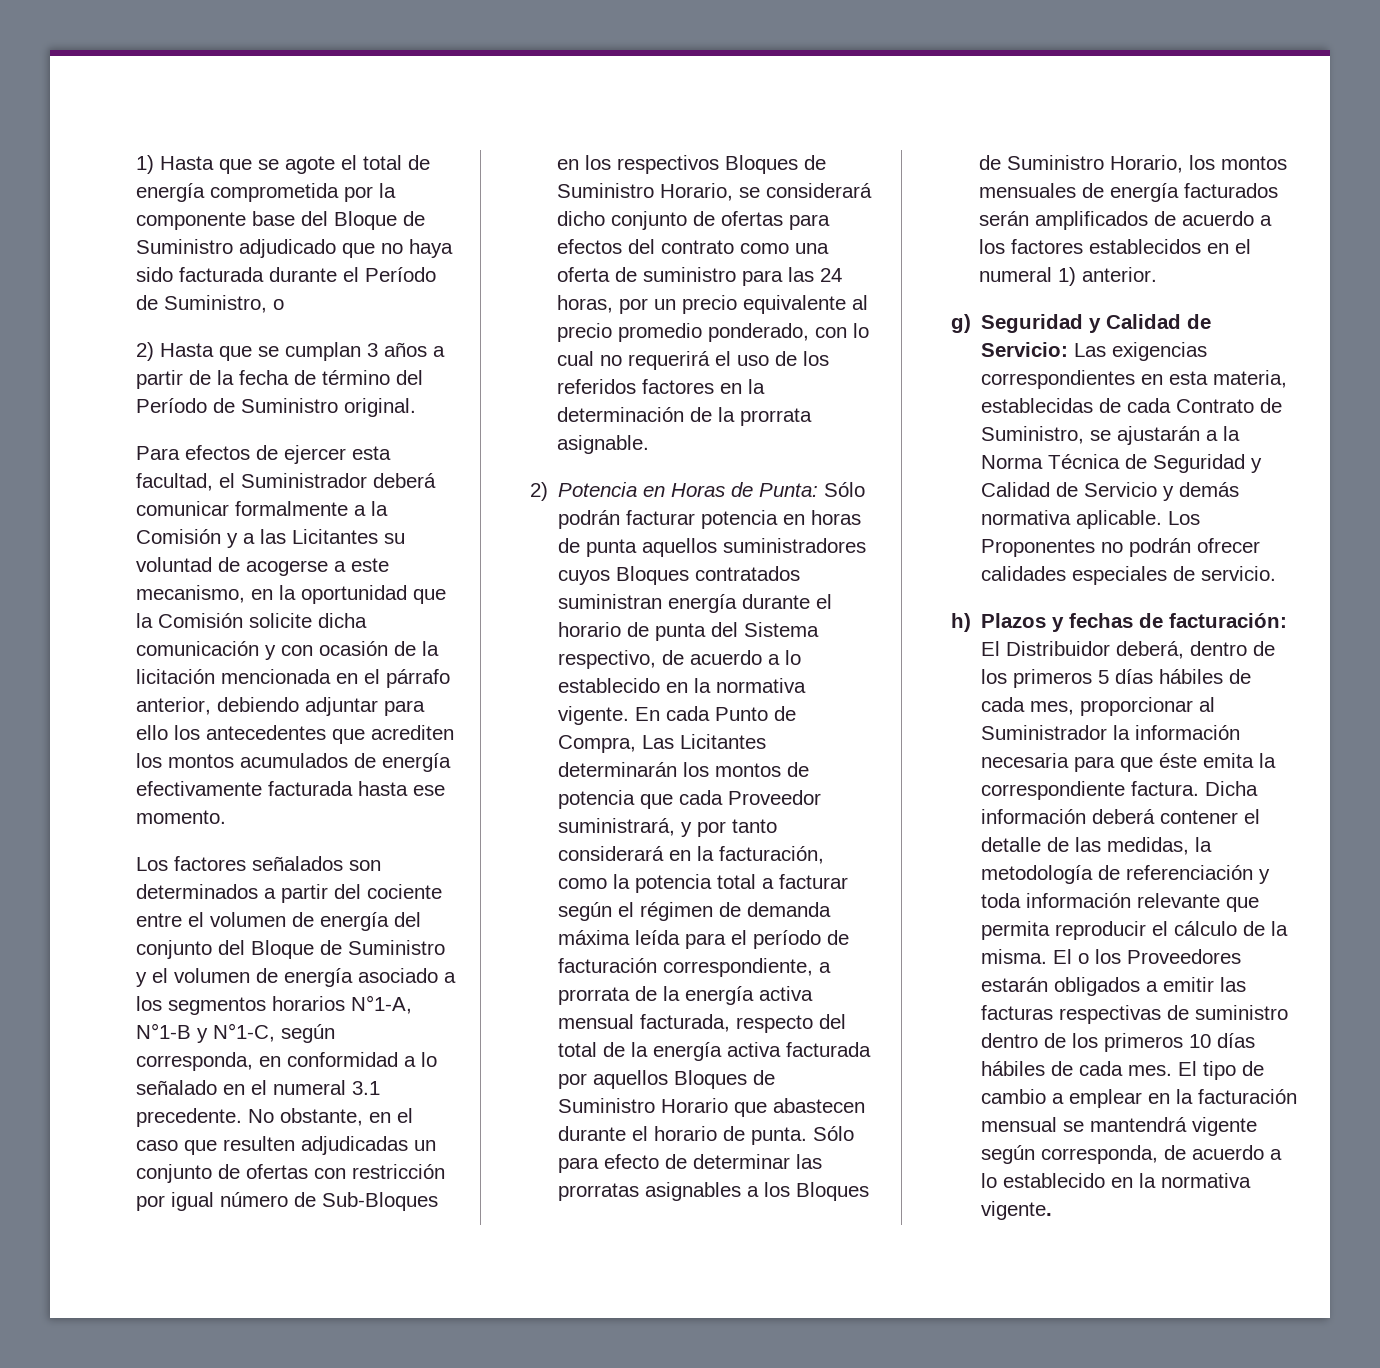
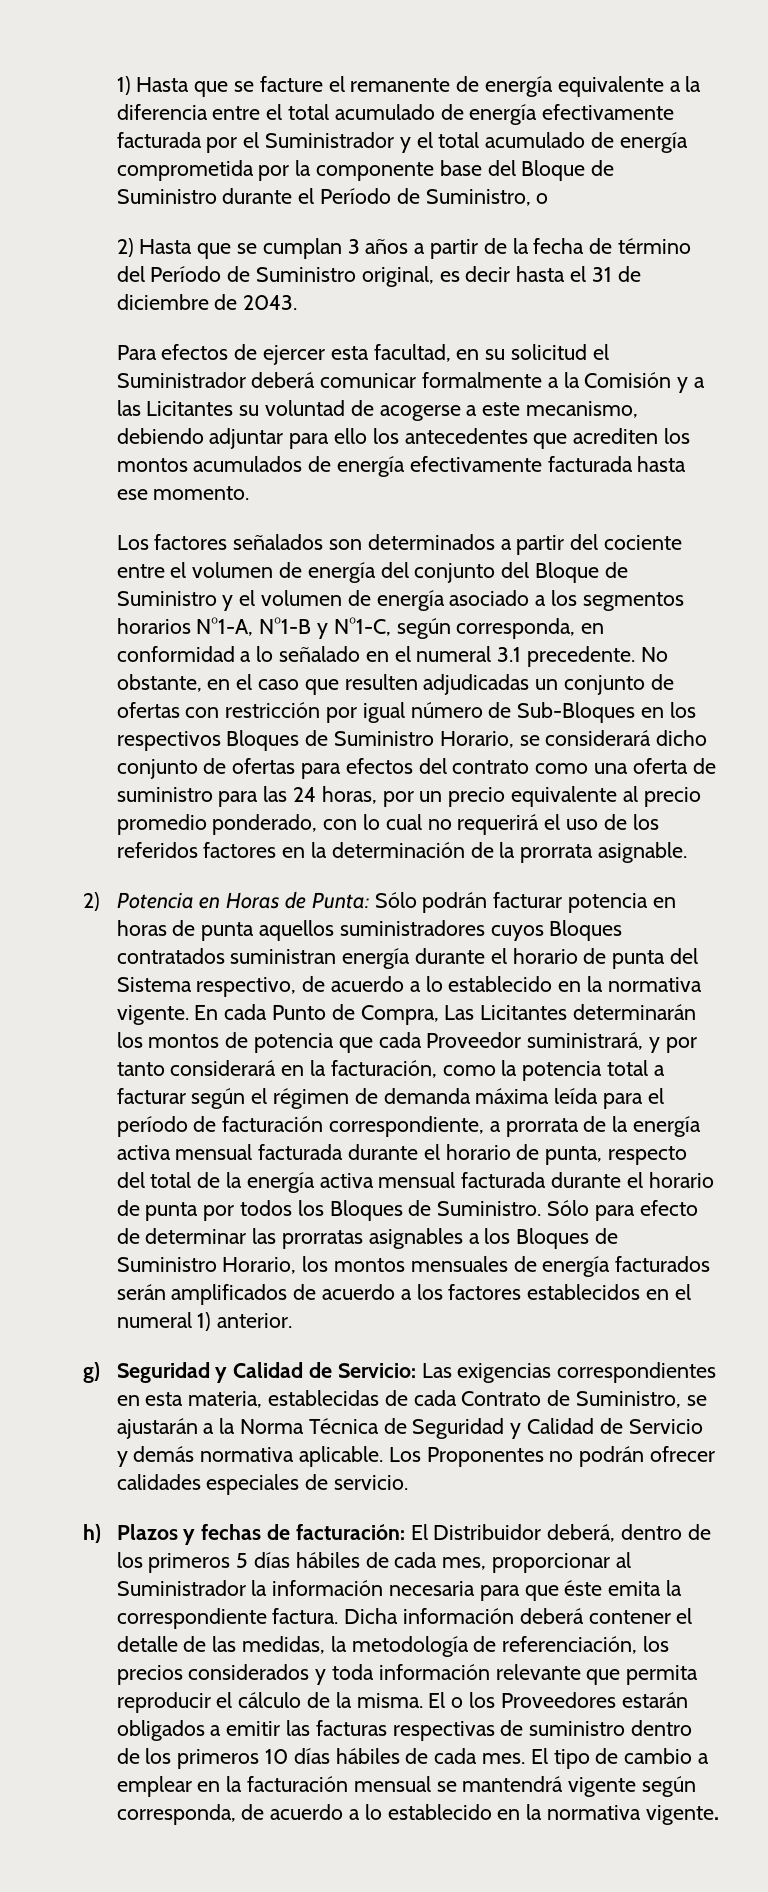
- 1) Hasta que se agote el total de energía comprometida por la componente base del Bloque de Suministro adjudicado que no haya sido facturada durante el Período de Suministro, o
+ 1) Hasta que se facture el remanente de energía equivalente a la diferencia entre el total acumulado de energía efectivamente facturada por el Suministrador y el total acumulado de energía comprometida por la componente base del Bloque de Suministro durante el Período de Suministro, o
- 2) Hasta que se cumplan 3 años a partir de la fecha de término del Período de Suministro original.
+ 2) Hasta que se cumplan 3 años a partir de la fecha de término del Período de Suministro original, es decir hasta el 31 de diciembre de 2043.
- Para efectos de ejercer esta facultad, el Suministrador deberá comunicar formalmente a la Comisión y a las Licitantes su voluntad de acogerse a este mecanismo, en la oportunidad que la Comisión solicite dicha comunicación y con ocasión de la licitación mencionada en el párrafo anterior, debiendo adjuntar para ello los antecedentes que acrediten los montos acumulados de energía efectivamente facturada hasta ese momento.
+ Para efectos de ejercer esta facultad, en su solicitud el Suministrador deberá comunicar formalmente a la Comisión y a las Licitantes su voluntad de acogerse a este mecanismo, debiendo adjuntar para ello los antecedentes que acrediten los montos acumulados de energía efectivamente facturada hasta ese momento.
- En cada Punto de Compra, Las Licitantes determinarán los montos de potencia que cada Proveedor suministrará, y por tanto considerará en la facturación, como la potencia total a facturar según el régimen de demanda máxima leída para el período de facturación correspondiente, a prorrata de la energía activa mensual facturada, respecto del total de la energía activa facturada por aquellos Bloques de Suministro Horario que abastecen durante el horario de punta.
+ En cada Punto de Compra, Las Licitantes determinarán los montos de potencia que cada Proveedor suministrará, y por tanto considerará en la facturación, como la potencia total a facturar según el régimen de demanda máxima leída para el período de facturación correspondiente, a prorrata de la energía activa mensual facturada durante el horario de punta, respecto del total de la energía activa mensual facturada durante el horario de punta por todos los Bloques de Suministro.
- Dicha información deberá contener el detalle de las medidas, la metodología de referenciación y toda información relevante que permita reproducir el cálculo de la misma.
+ Dicha información deberá contener el detalle de las medidas, la metodología de referenciación, los precios considerados y toda información relevante que permita reproducir el cálculo de la misma.

